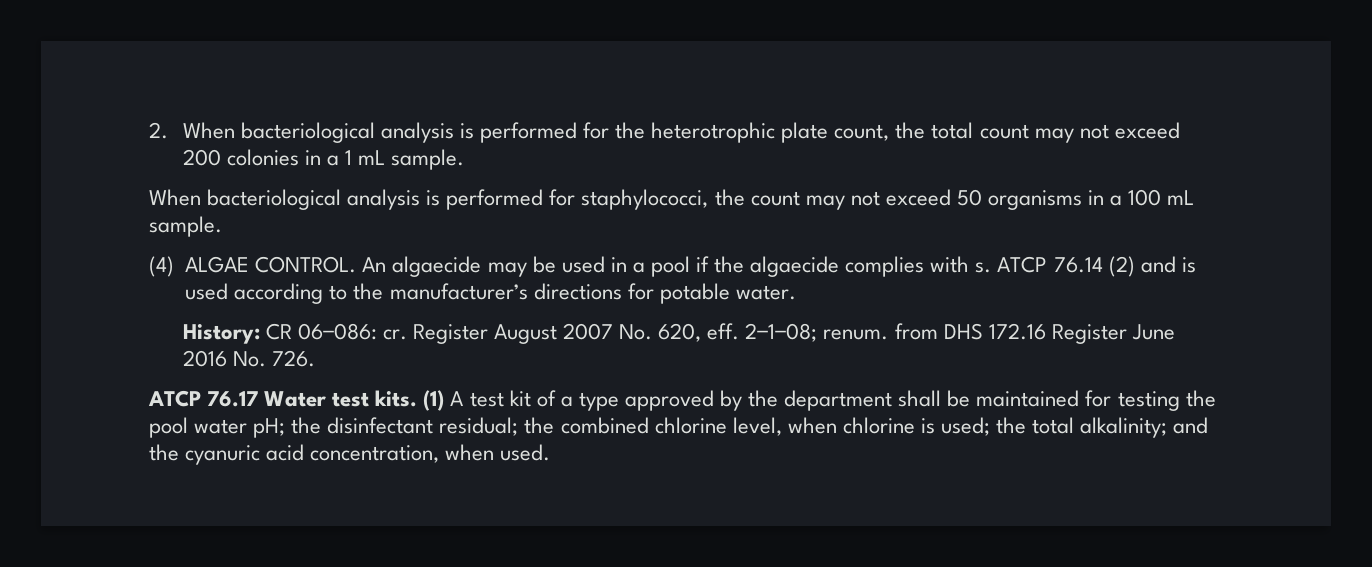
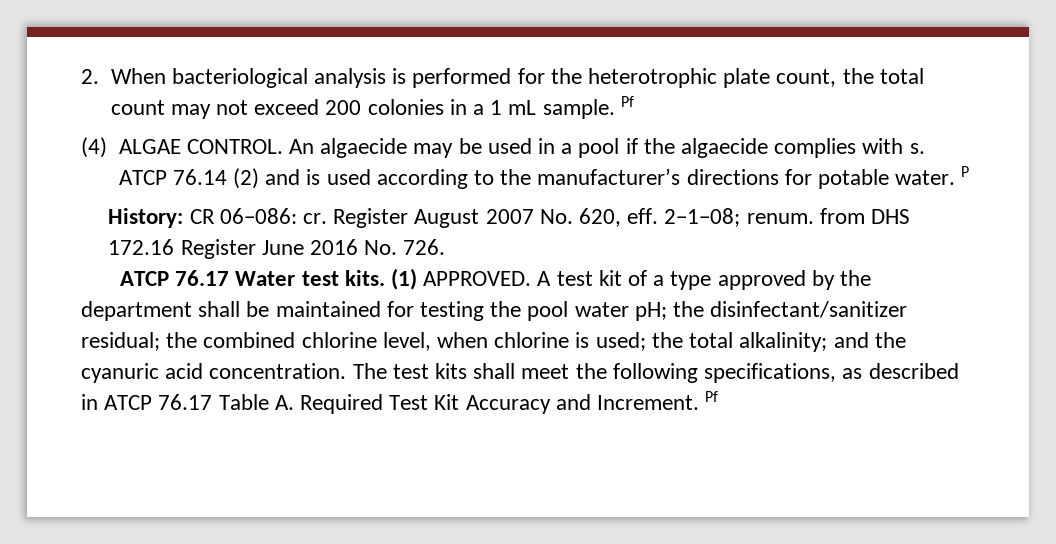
- 2. When bacteriological analysis is performed for the heterotrophic plate count, the total count may not exceed 200 colonies in a 1 mL sample.
- When bacteriological analysis is performed for staphylococci, the count may not exceed 50 organisms in a 100 mL sample.
+ 2. When bacteriological analysis is performed for the heterotrophic plate count, the total count may not exceed 200 colonies in a 1 mL sample. Pf
+ P
- (1) A test kit of a type approved by the department shall be maintained for testing the pool water pH; the disinfectant residual; the combined chlorine level, when chlorine is used; the total alkalinity; and the cyanuric acid concentration, when used.
+ (1) APPROVED. A test kit of a type approved by the department shall be maintained for testing the pool water pH; the disinfectant/sanitizer residual; the combined chlorine level, when chlorine is used; the total alkalinity; and the cyanuric acid concentration. The test kits shall meet the following specifications, as described in ATCP 76.17 Table A. Required Test Kit Accuracy and Increment. Pf

